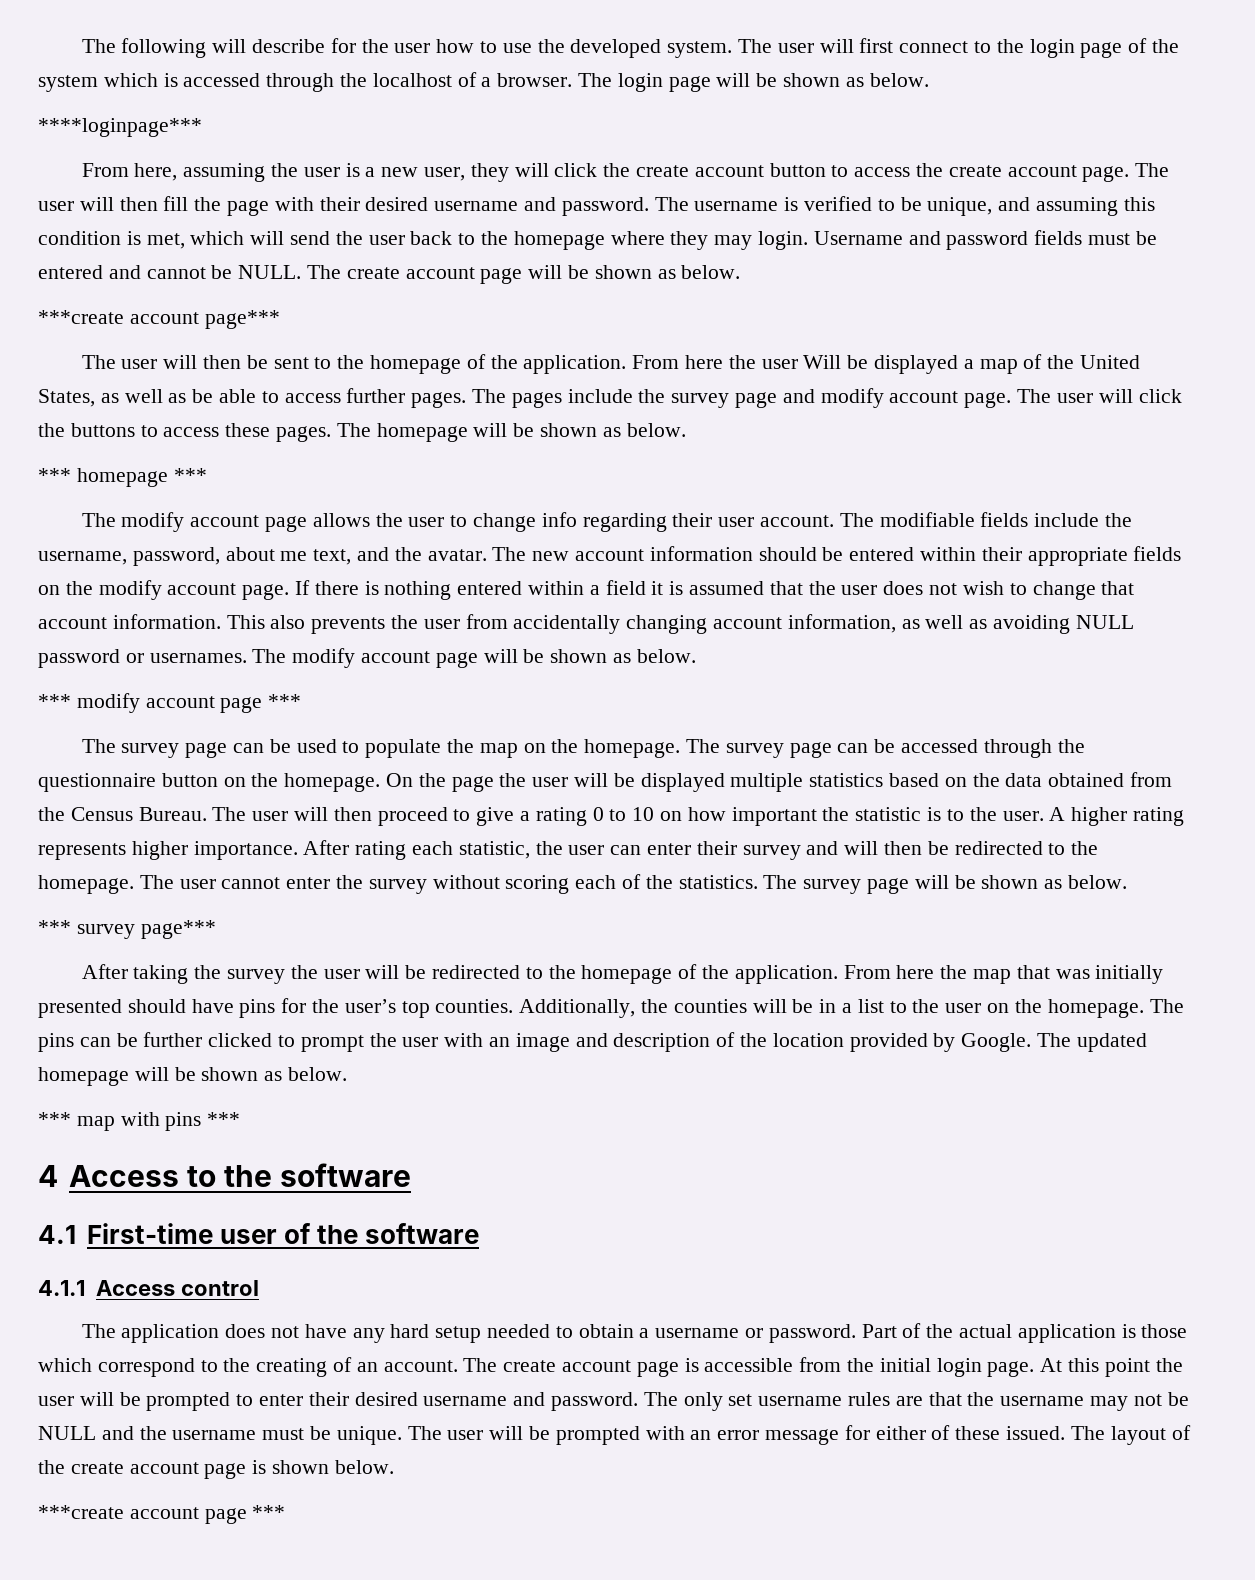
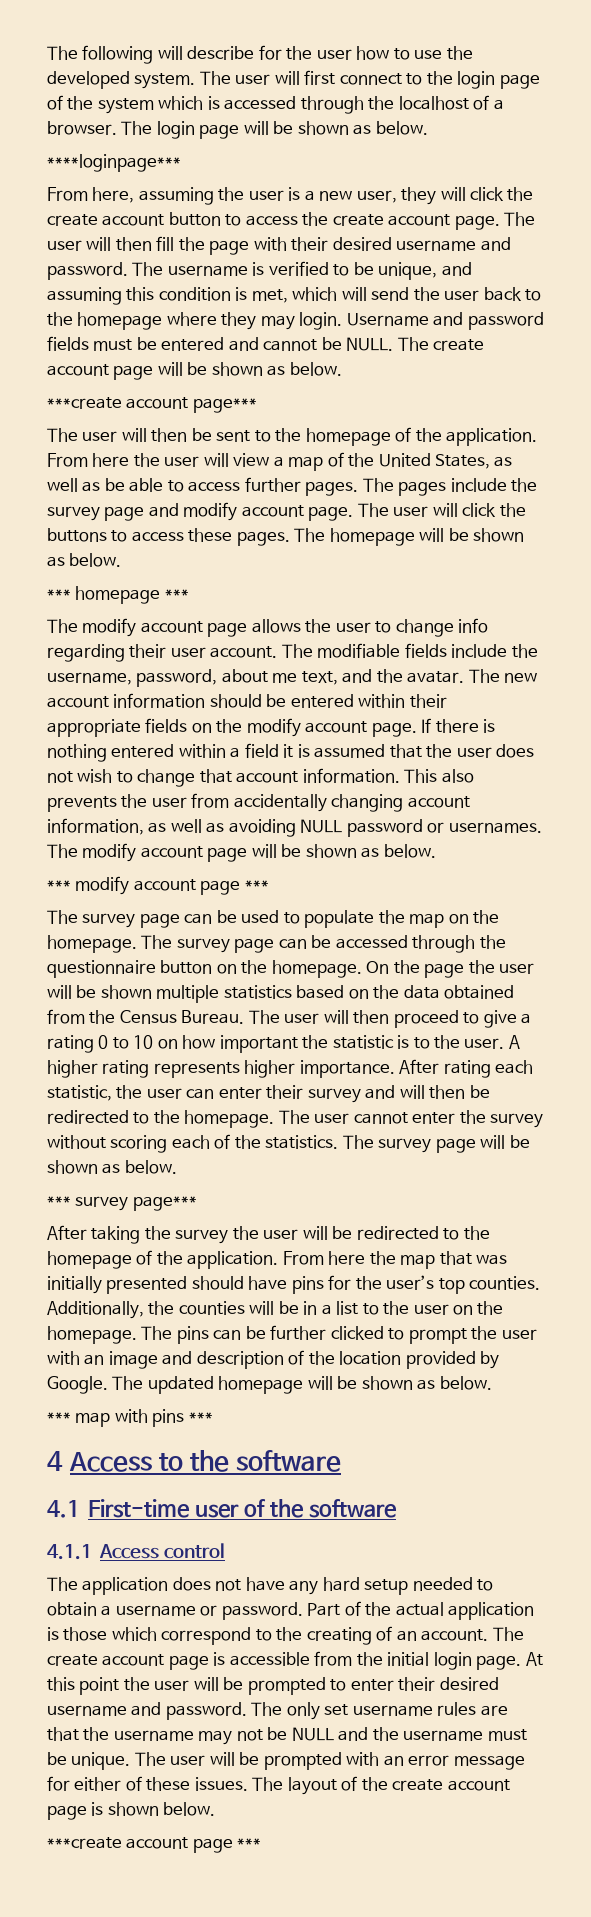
- From here the user Will be displayed a map of the United States, as well as be able to access further pages.
+ From here the user will view a map of the United States, as well as be able to access further pages.
- On the page the user will be displayed multiple statistics based on the data obtained from the Census Bureau.
+ On the page the user will be shown multiple statistics based on the data obtained from the Census Bureau.
- The user will be prompted with an error message for either of these issued.
+ The user will be prompted with an error message for either of these issues.

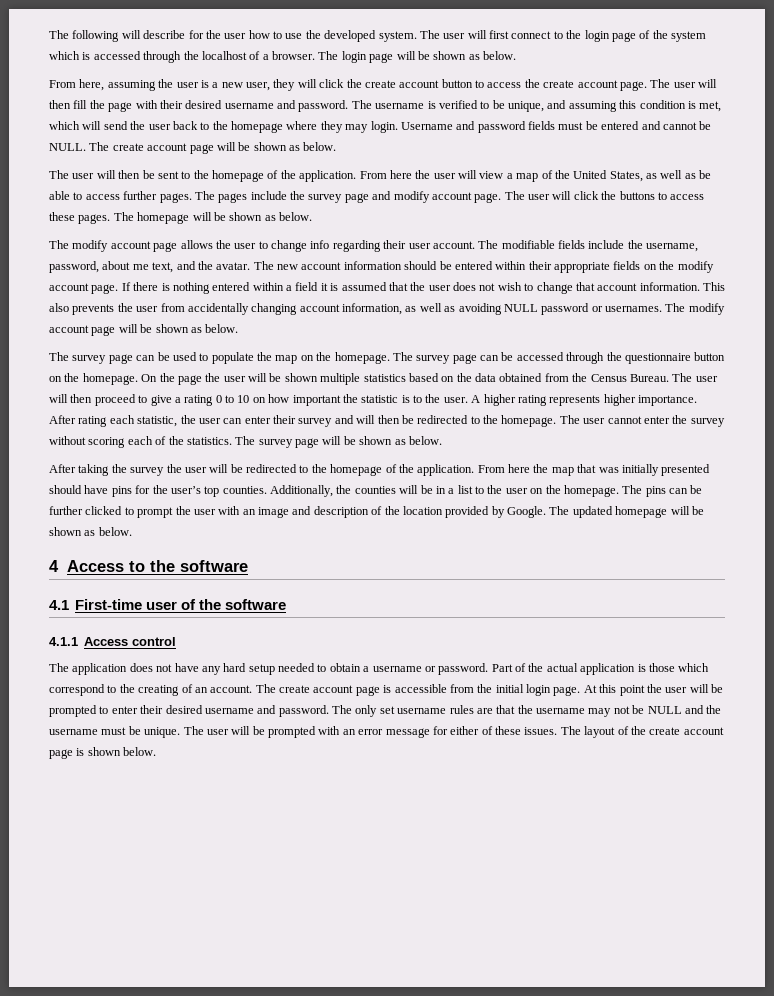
- ****loginpage***
- ***create account page***
- *** homepage ***
- *** modify account page ***
- *** survey page***
- *** map with pins ***
- ***create account page ***

